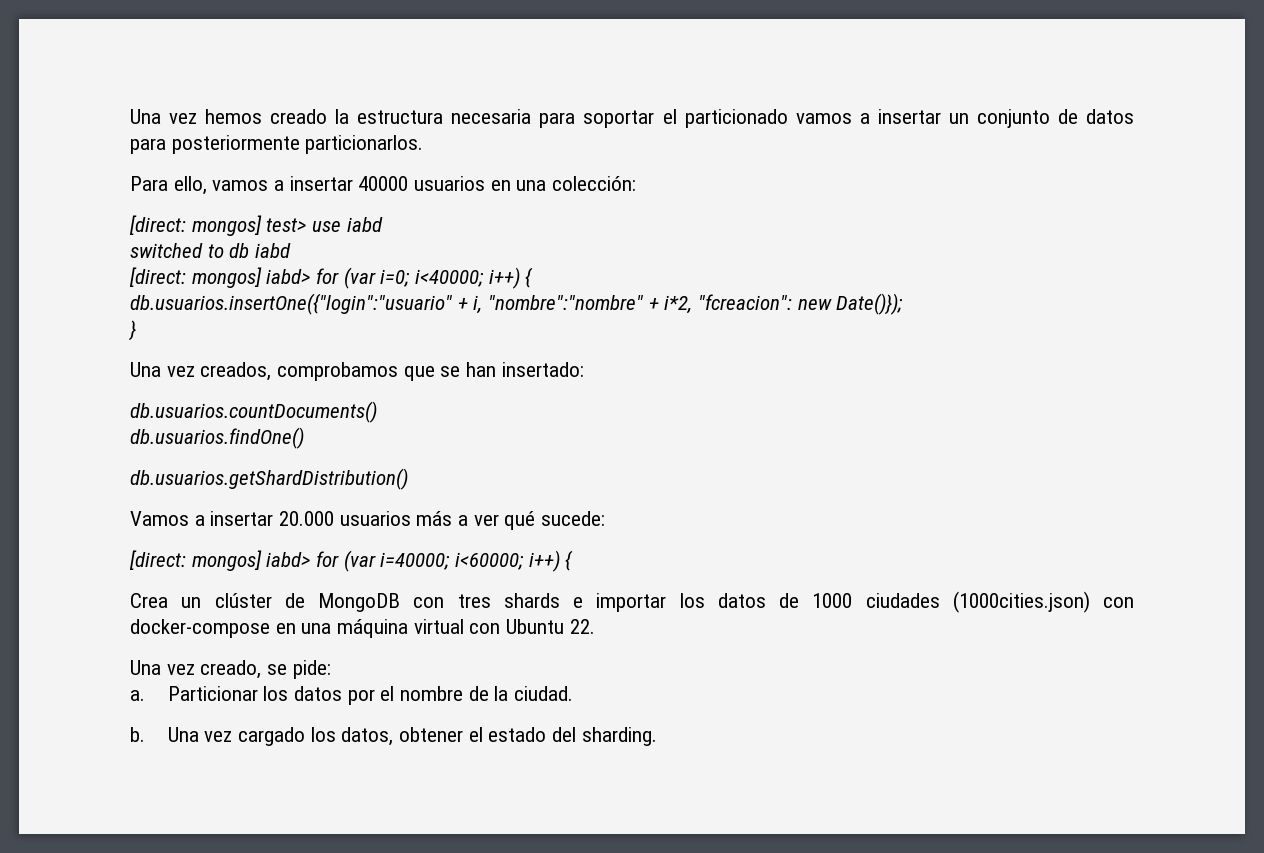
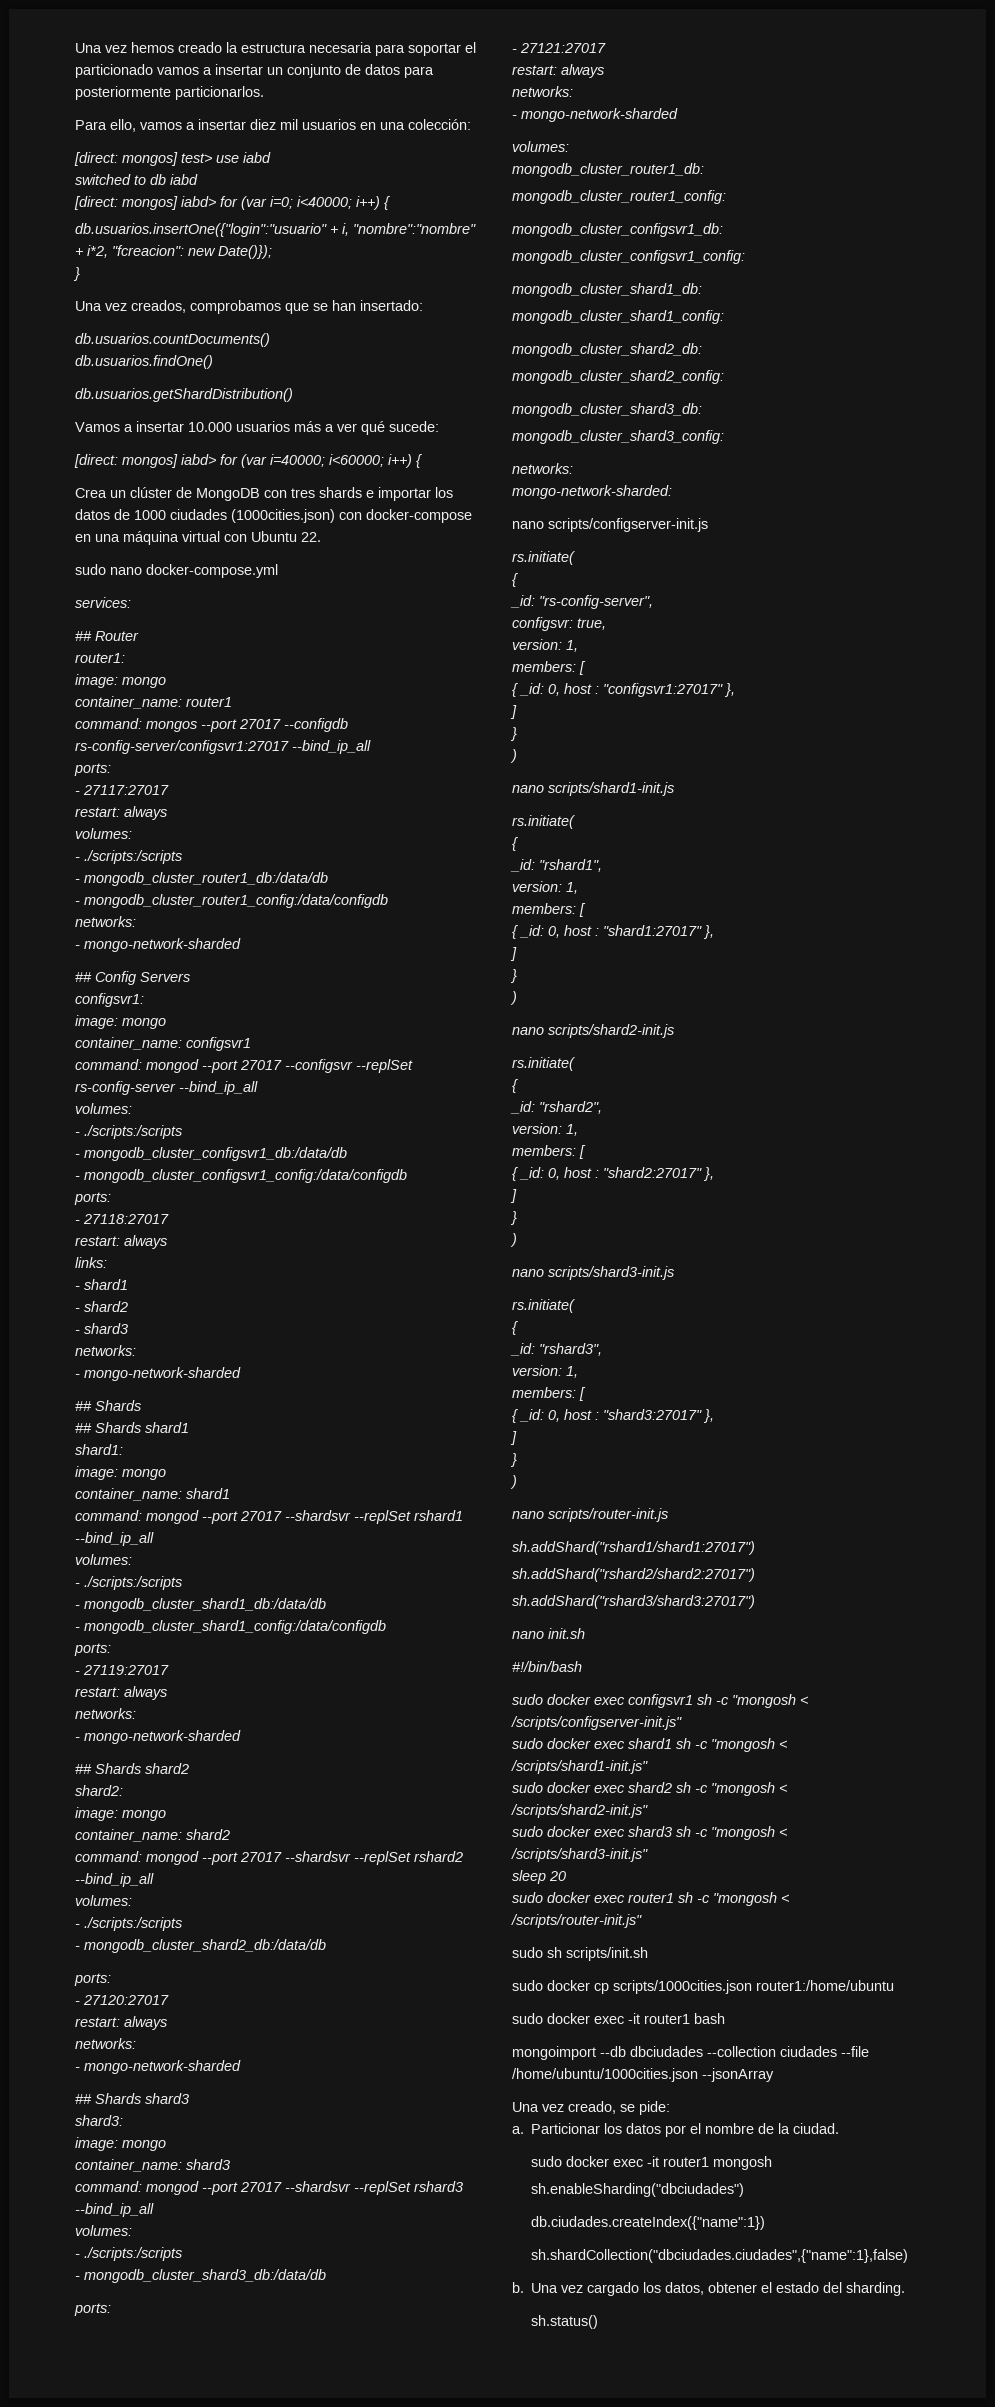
- Para ello, vamos a insertar 40000 usuarios en una colección:
+ Para ello, vamos a insertar diez mil usuarios en una colección:
- Vamos a insertar 20.000 usuarios más a ver qué sucede:
+ Vamos a insertar 10.000 usuarios más a ver qué sucede:
+ sudo nano docker-compose.yml
+ services:
+ ## Router
+ router1:
+ image: mongo
+ container_name: router1
+ command: mongos --port 27017 --configdb rs-config-server/configsvr1:27017 --bind_ip_all
+ ports:
+ - 27117:27017
+ restart: always
+ volumes:
+ - ./scripts:/scripts
+ - mongodb_cluster_router1_db:/data/db
+ - mongodb_cluster_router1_config:/data/configdb
+ networks:
+ - mongo-network-sharded
+ ## Config Servers
+ configsvr1:
+ image: mongo
+ container_name: configsvr1
+ command: mongod --port 27017 --configsvr --replSet rs-config-server --bind_ip_all
+ volumes:
+ - ./scripts:/scripts
+ - mongodb_cluster_configsvr1_db:/data/db
+ - mongodb_cluster_configsvr1_config:/data/configdb
+ ports:
+ - 27118:27017
+ restart: always
+ links:
+ - shard1
+ - shard2
+ - shard3
+ networks:
+ - mongo-network-sharded
+ ## Shards
+ ## Shards shard1
+ shard1:
+ image: mongo
+ container_name: shard1
+ command: mongod --port 27017 --shardsvr --replSet rshard1 --bind_ip_all
+ volumes:
+ - ./scripts:/scripts
+ - mongodb_cluster_shard1_db:/data/db
+ - mongodb_cluster_shard1_config:/data/configdb
+ ports:
+ - 27119:27017
+ restart: always
+ networks:
+ - mongo-network-sharded
+ ## Shards shard2
+ shard2:
+ image: mongo
+ container_name: shard2
+ command: mongod --port 27017 --shardsvr --replSet rshard2 --bind_ip_all
+ volumes:
+ - ./scripts:/scripts
+ - mongodb_cluster_shard2_db:/data/db
+ ports:
+ - 27120:27017
+ restart: always
+ networks:
+ - mongo-network-sharded
+ ## Shards shard3
+ shard3:
+ image: mongo
+ container_name: shard3
+ command: mongod --port 27017 --shardsvr --replSet rshard3 --bind_ip_all
+ volumes:
+ - ./scripts:/scripts
+ - mongodb_cluster_shard3_db:/data/db
+ ports:
+ - 27121:27017
+ restart: always
+ networks:
+ - mongo-network-sharded
+ volumes:
+ mongodb_cluster_router1_db:
+ mongodb_cluster_router1_config:
+ mongodb_cluster_configsvr1_db:
+ mongodb_cluster_configsvr1_config:
+ mongodb_cluster_shard1_db:
+ mongodb_cluster_shard1_config:
+ mongodb_cluster_shard2_db:
+ mongodb_cluster_shard2_config:
+ mongodb_cluster_shard3_db:
+ mongodb_cluster_shard3_config:
+ networks:
+ mongo-network-sharded:
+ nano scripts/configserver-init.js
+ rs.initiate(
+ {
+ _id: "rs-config-server",
+ configsvr: true,
+ version: 1,
+ members: [
+ { _id: 0, host : "configsvr1:27017" },
+ ]
+ }
+ )
+ nano scripts/shard1-init.js
+ rs.initiate(
+ {
+ _id: "rshard1",
+ version: 1,
+ members: [
+ { _id: 0, host : "shard1:27017" },
+ ]
+ }
+ )
+ nano scripts/shard2-init.js
+ rs.initiate(
+ {
+ _id: "rshard2",
+ version: 1,
+ members: [
+ { _id: 0, host : "shard2:27017" },
+ ]
+ }
+ )
+ nano scripts/shard3-init.js
+ rs.initiate(
+ {
+ _id: "rshard3",
+ version: 1,
+ members: [
+ { _id: 0, host : "shard3:27017" },
+ ]
+ }
+ )
+ nano scripts/router-init.js
+ sh.addShard("rshard1/shard1:27017")
+ sh.addShard("rshard2/shard2:27017")
+ sh.addShard("rshard3/shard3:27017")
+ nano init.sh
+ #!/bin/bash
+ sudo docker exec configsvr1 sh -c "mongosh < /scripts/configserver-init.js"
+ sudo docker exec shard1 sh -c "mongosh < /scripts/shard1-init.js"
+ sudo docker exec shard2 sh -c "mongosh < /scripts/shard2-init.js"
+ sudo docker exec shard3 sh -c "mongosh < /scripts/shard3-init.js"
+ sleep 20
+ sudo docker exec router1 sh -c "mongosh < /scripts/router-init.js"
+ sudo sh scripts/init.sh
+ sudo docker cp scripts/1000cities.json router1:/home/ubuntu
+ sudo docker exec -it router1 bash
+ mongoimport --db dbciudades --collection ciudades --file /home/ubuntu/1000cities.json --jsonArray
+ sudo docker exec -it router1 mongosh
+ sh.enableSharding("dbciudades")
+ db.ciudades.createIndex({"name":1})
+ sh.shardCollection("dbciudades.ciudades",{"name":1},false)
+ sh.status()

